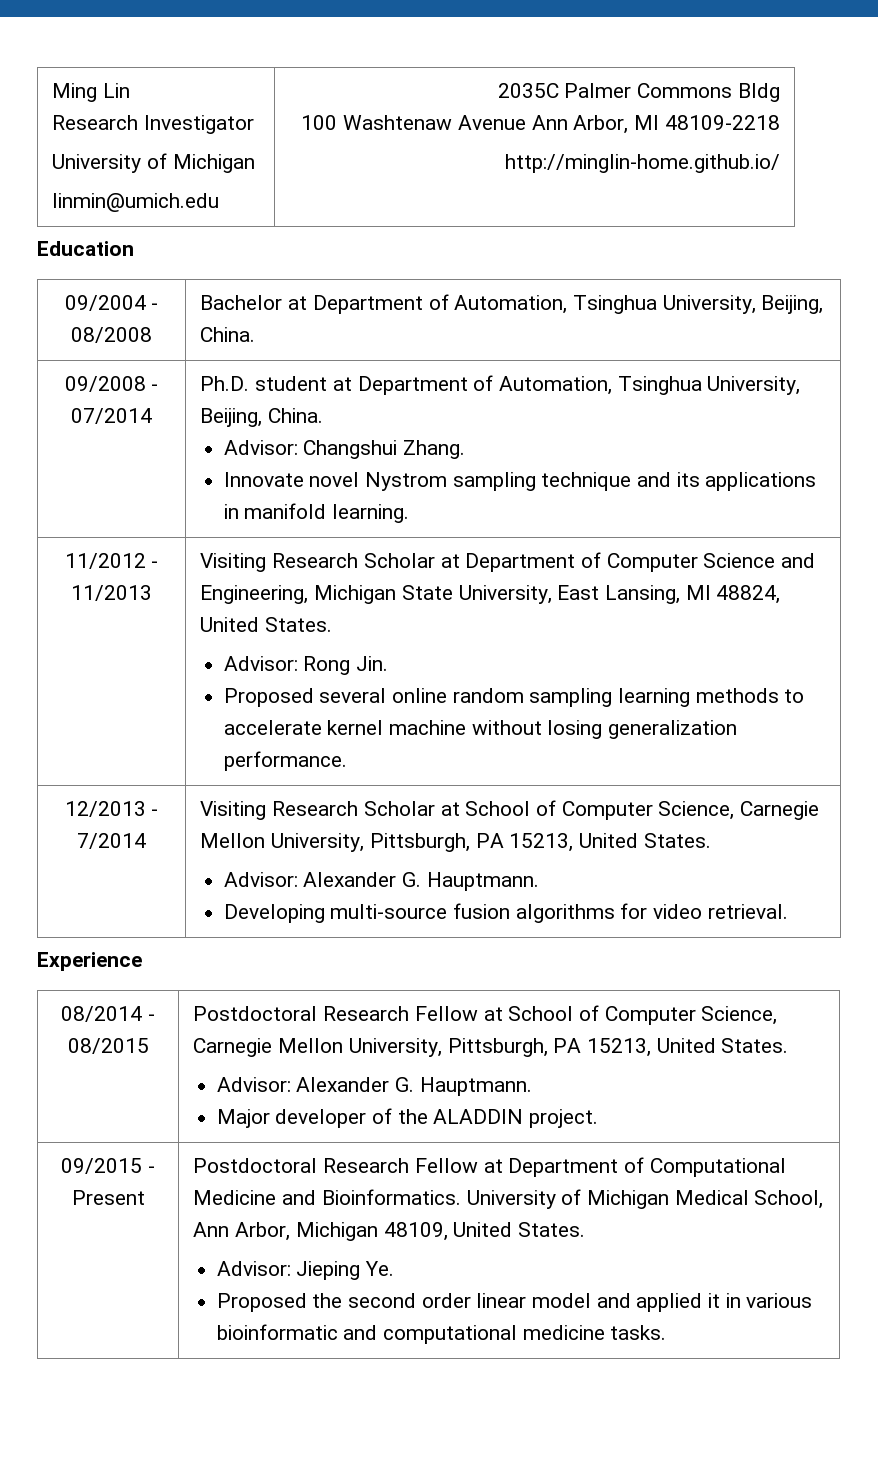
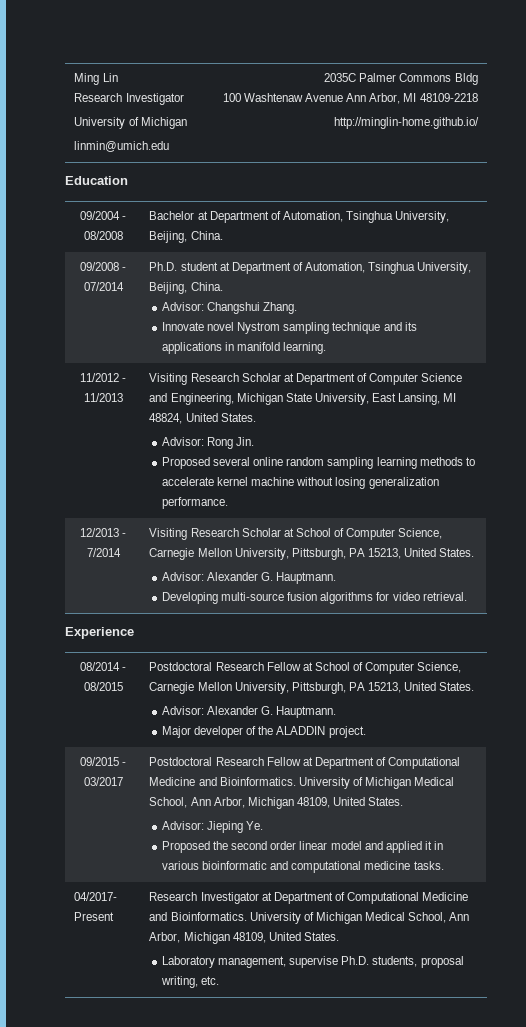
- 09/2015 - Present
+ 09/2015 - 03/2017
+ 04/2017- Present | Research Investigator at Department of Computational Medicine and Bioinformatics. University of Michigan Medical School, Ann Arbor, Michigan 48109, United States.
+ Laboratory management, supervise Ph.D. students, proposal writing, etc.

